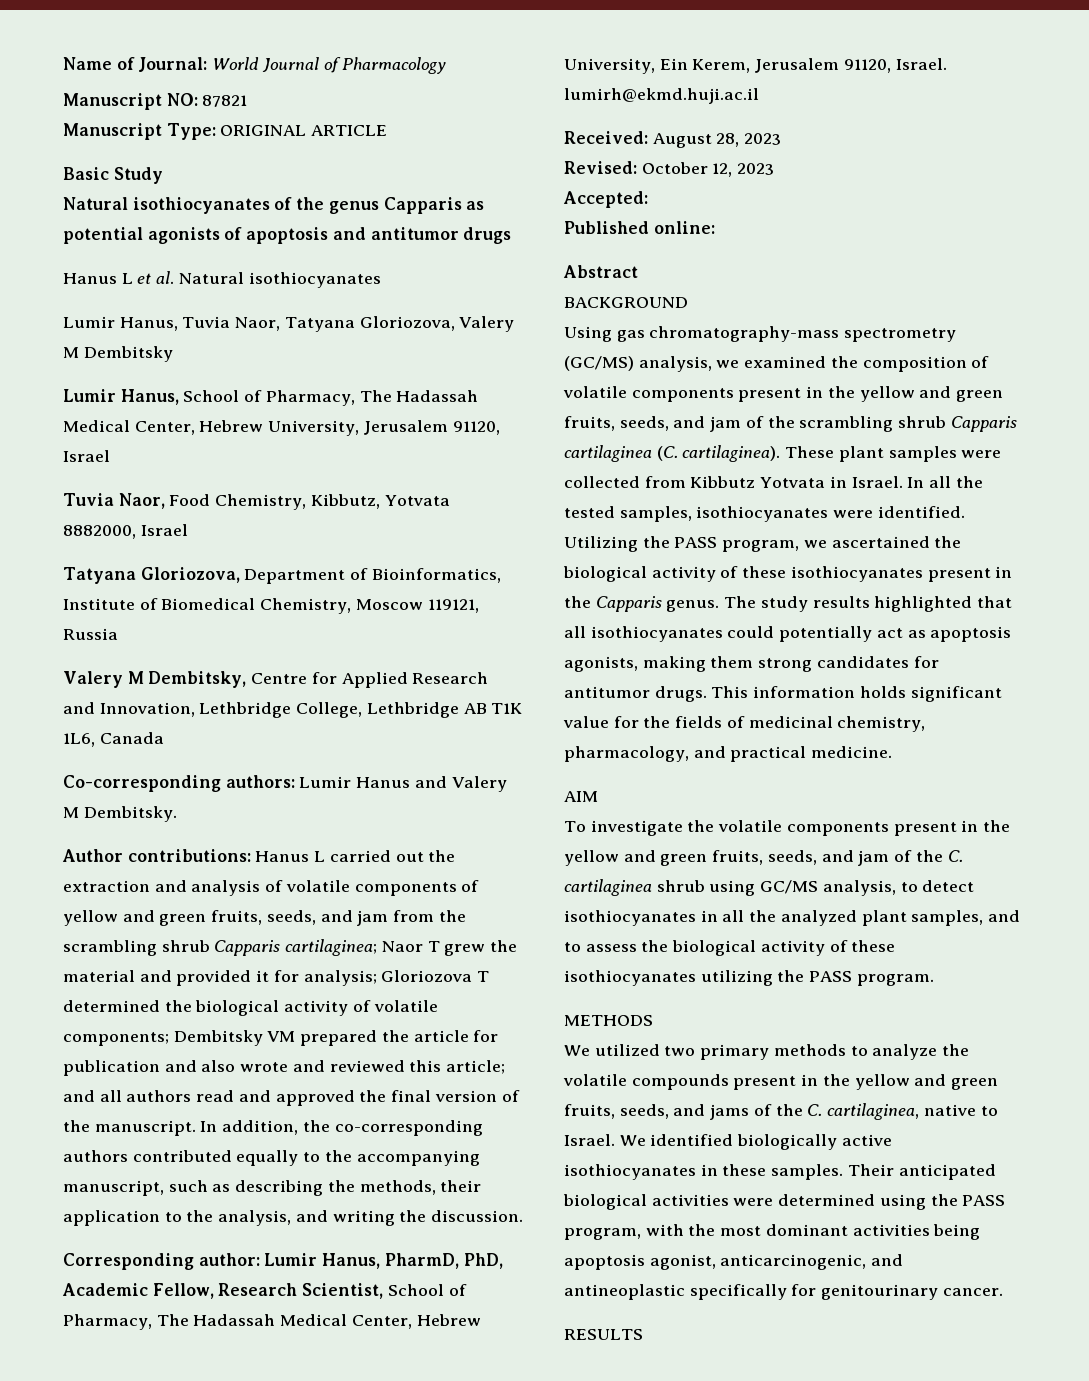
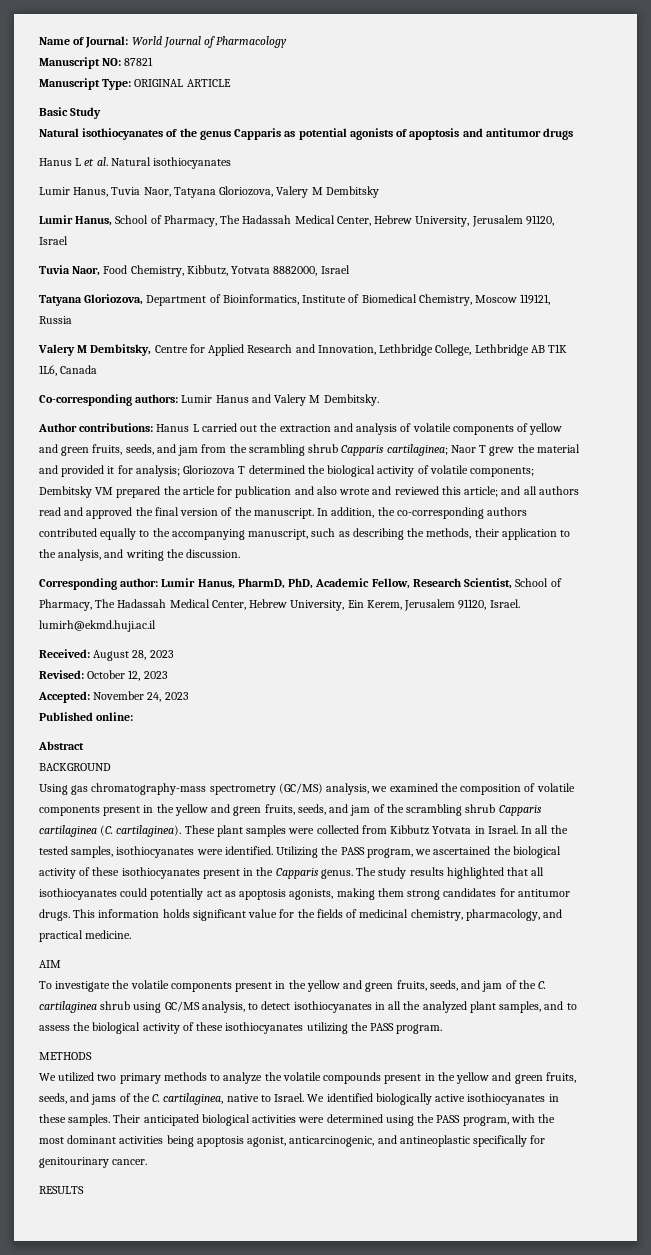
- Accepted:
+ Accepted: November 24, 2023

